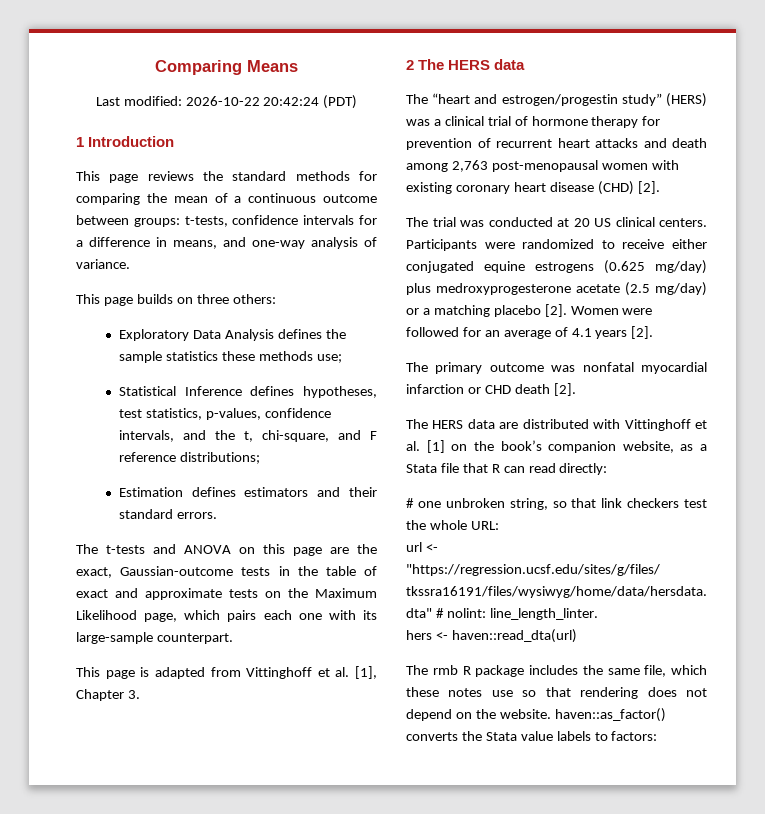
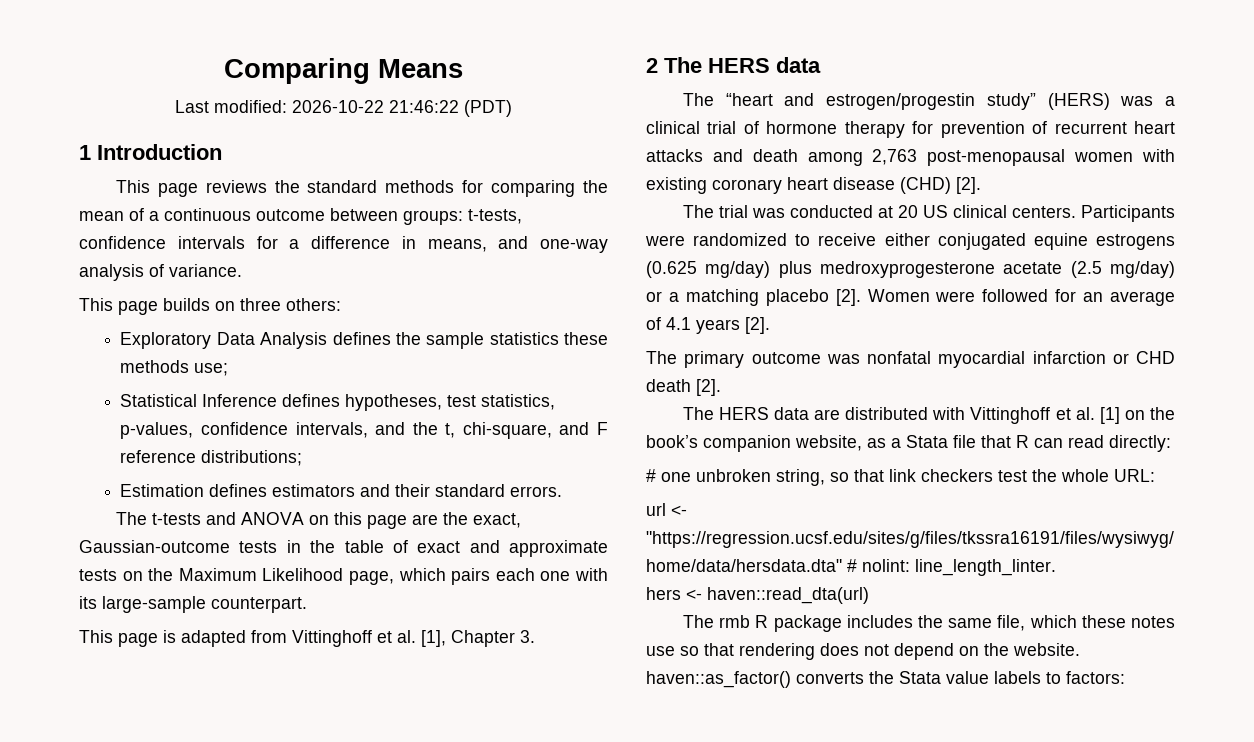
- Last modified: 2026-10-22 20:42:24 (PDT)
+ Last modified: 2026-10-22 21:46:22 (PDT)

